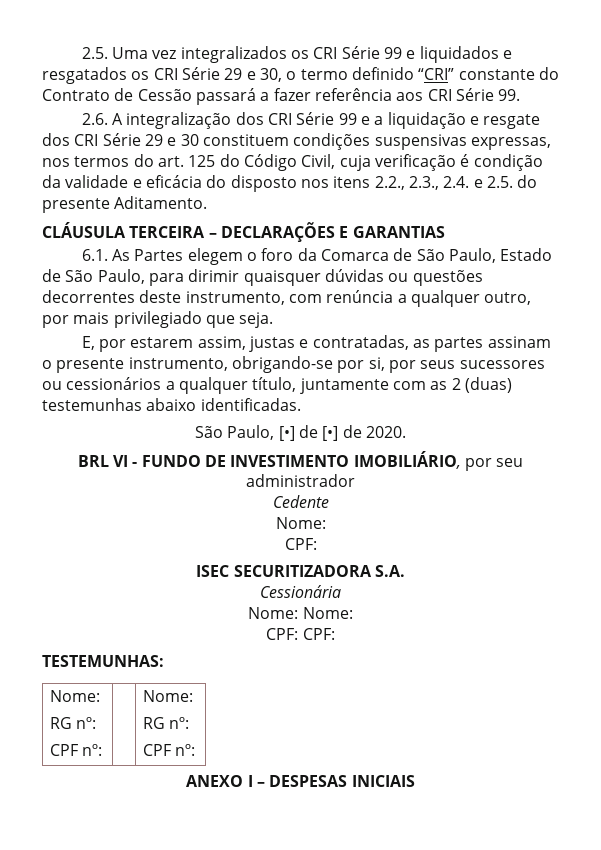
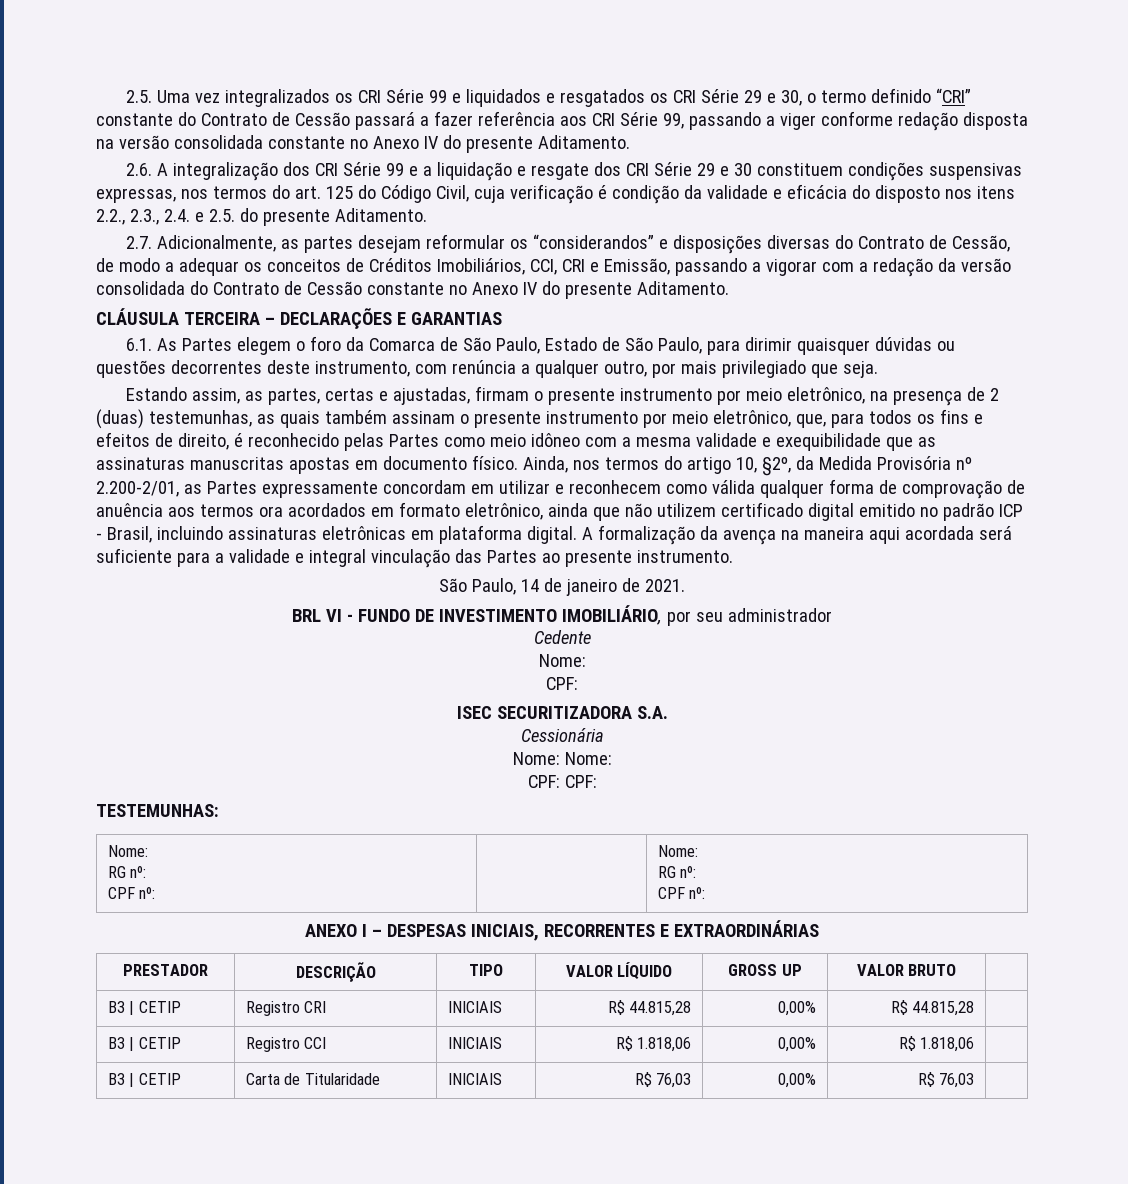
- 2.5. Uma vez integralizados os CRI Série 99 e liquidados e resgatados os CRI Série 29 e 30, o termo definido “CRI” constante do Contrato de Cessão passará a fazer referência aos CRI Série 99.
+ 2.5. Uma vez integralizados os CRI Série 99 e liquidados e resgatados os CRI Série 29 e 30, o termo definido “CRI” constante do Contrato de Cessão passará a fazer referência aos CRI Série 99, passando a viger conforme redação disposta na versão consolidada constante no Anexo IV do presente Aditamento.
+ 2.7. Adicionalmente, as partes desejam reformular os “considerandos” e disposições diversas do Contrato de Cessão, de modo a adequar os conceitos de Créditos Imobiliários, CCI, CRI e Emissão, passando a vigorar com a redação da versão consolidada do Contrato de Cessão constante no Anexo IV do presente Aditamento.
- E, por estarem assim, justas e contratadas, as partes assinam o presente instrumento, obrigando-se por si, por seus sucessores ou cessionários a qualquer título, juntamente com as 2 (duas) testemunhas abaixo identificadas.
- São Paulo, [•] de [•] de 2020.
+ Estando assim, as partes, certas e ajustadas, firmam o presente instrumento por meio eletrônico, na presença de 2 (duas) testemunhas, as quais também assinam o presente instrumento por meio eletrônico, que, para todos os fins e efeitos de direito, é reconhecido pelas Partes como meio idôneo com a mesma validade e exequibilidade que as assinaturas manuscritas apostas em documento físico. Ainda, nos termos do artigo 10, §2º, da Medida Provisória nº 2.200-2/01, as Partes expressamente concordam em utilizar e reconhecem como válida qualquer forma de comprovação de anuência aos termos ora acordados em formato eletrônico, ainda que não utilizem certificado digital emitido no padrão ICP - Brasil, incluindo assinaturas eletrônicas em plataforma digital. A formalização da avença na maneira aqui acordada será suficiente para a validade e integral vinculação das Partes ao presente instrumento.
+ São Paulo, 14 de janeiro de 2021.
- ANEXO I – DESPESAS INICIAIS
+ ANEXO I – DESPESAS INICIAIS, RECORRENTES E EXTRAORDINÁRIAS
+ PRESTADOR | DESCRIÇÃO | TIPO | VALOR LÍQUIDO | GROSS UP | VALOR BRUTO |
+ B3 | CETIP | Registro CRI | INICIAIS | R$ 44.815,28 | 0,00% | R$ 44.815,28 |
+ B3 | CETIP | Registro CCI | INICIAIS | R$ 1.818,06 | 0,00% | R$ 1.818,06 |
+ B3 | CETIP | Carta de Titularidade | INICIAIS | R$ 76,03 | 0,00% | R$ 76,03 |

